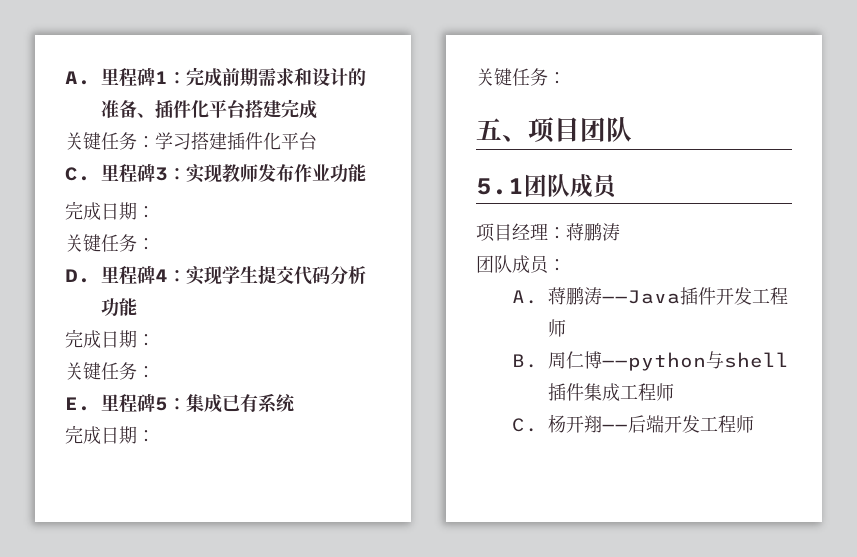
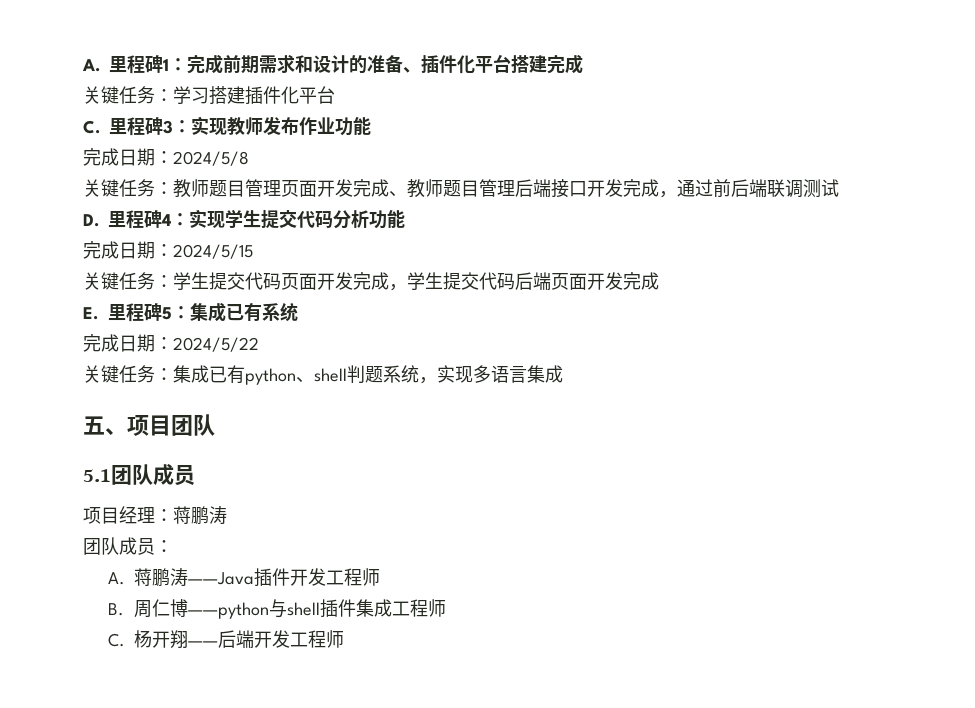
  C.里程碑3：实现教师发布作业功能
- 完成日期：
- 关键任务：
+ 完成日期：2024/5/8
+ 关键任务：教师题目管理页面开发完成、教师题目管理后端接口开发完成，通过前后端联调测试
  D.里程碑4：实现学生提交代码分析功能
- 完成日期：
- 关键任务：
+ 完成日期：2024/5/15
+ 关键任务：学生提交代码页面开发完成，学生提交代码后端页面开发完成
  E.里程碑5：集成已有系统
- 完成日期：
- 关键任务：
+ 完成日期：2024/5/22
+ 关键任务：集成已有python、shell判题系统，实现多语言集成

